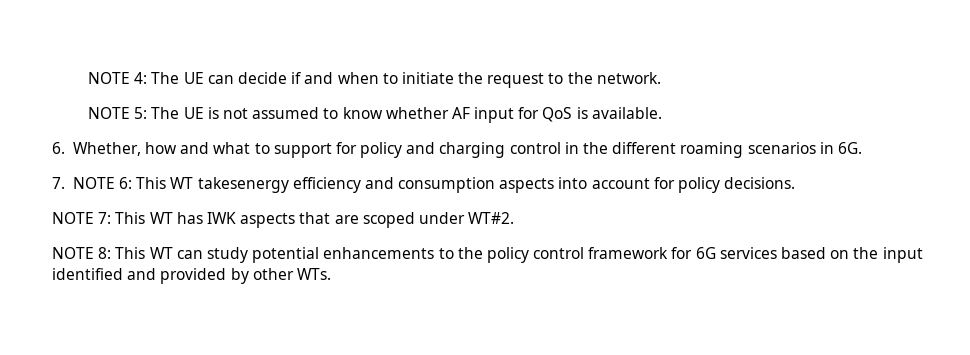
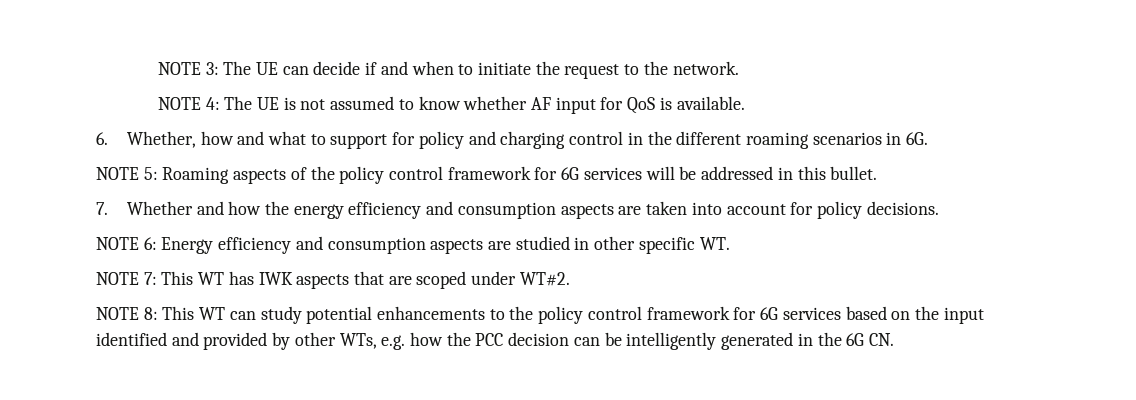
- NOTE 4: The UE can decide if and when to initiate the request to the network.
+ NOTE 3: The UE can decide if and when to initiate the request to the network.
- NOTE 5: The UE is not assumed to know whether AF input for QoS is available.
+ NOTE 4: The UE is not assumed to know whether AF input for QoS is available.
- 7. NOTE 6: This WT takesenergy efficiency and consumption aspects into account for policy decisions.
+ NOTE 5: Roaming aspects of the policy control framework for 6G services will be addressed in this bullet.
+ 7. Whether and how the energy efficiency and consumption aspects are taken into account for policy decisions.
+ NOTE 6: Energy efficiency and consumption aspects are studied in other specific WT.
- NOTE 8: This WT can study potential enhancements to the policy control framework for 6G services based on the input identified and provided by other WTs.
+ NOTE 8: This WT can study potential enhancements to the policy control framework for 6G services based on the input identified and provided by other WTs, e.g. how the PCC decision can be intelligently generated in the 6G CN.

